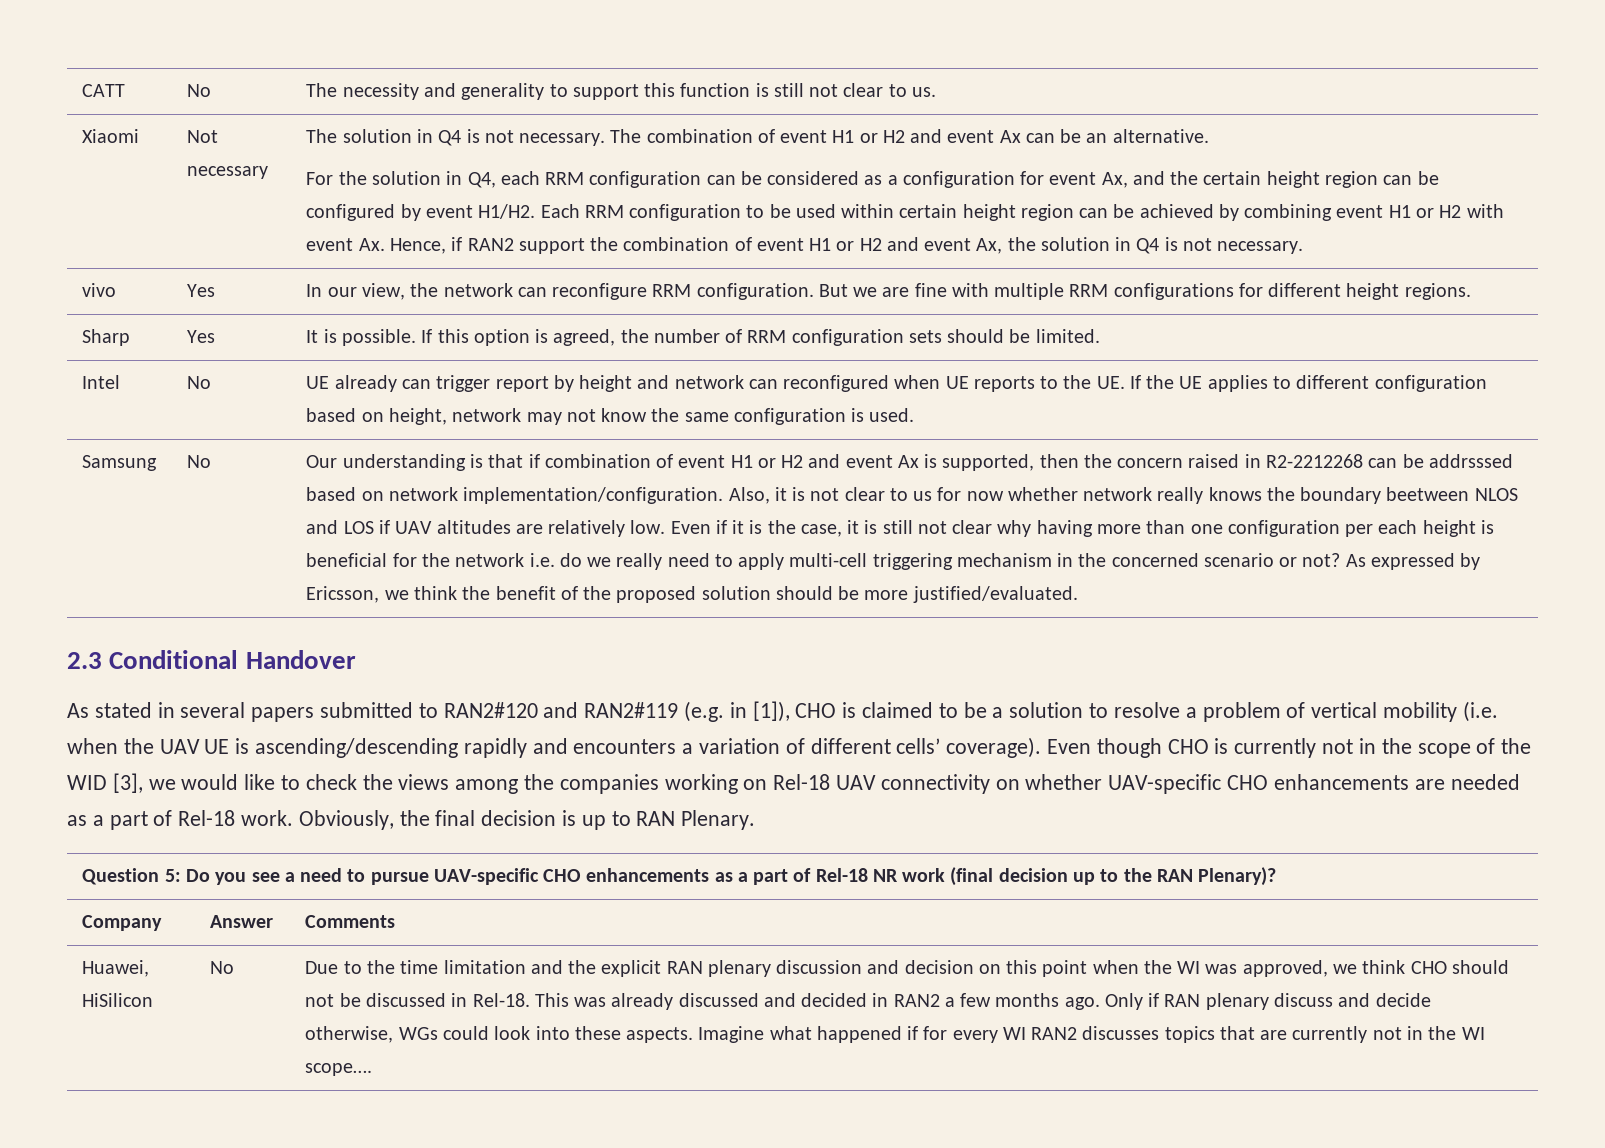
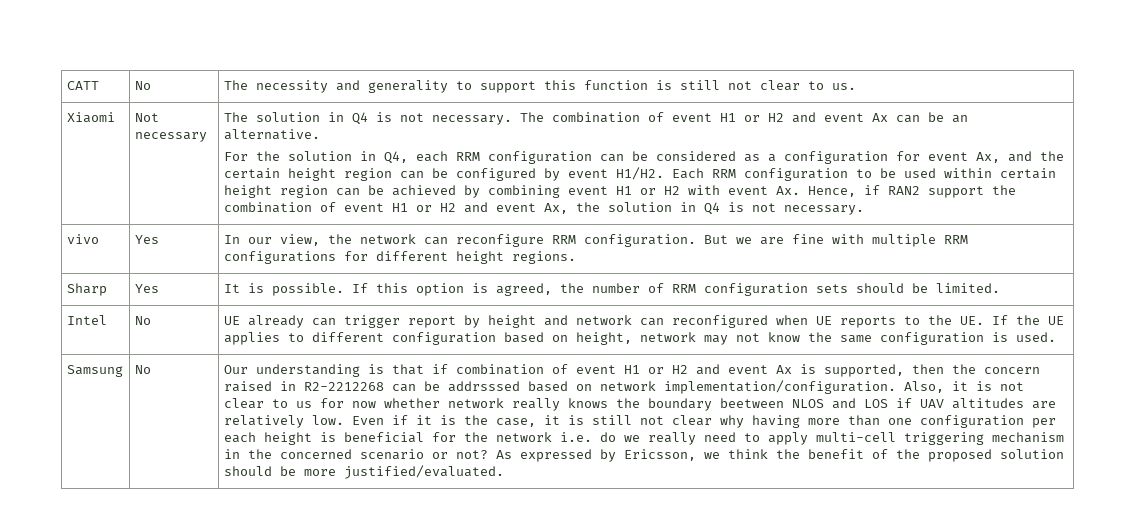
- 2.3 Conditional Handover
- As stated in several papers submitted to RAN2#120 and RAN2#119 (e.g. in [1]), CHO is claimed to be a solution to resolve a problem of vertical mobility (i.e. when the UAV UE is ascending/descending rapidly and encounters a variation of different cells’ coverage). Even though CHO is currently not in the scope of the WID [3], we would like to check the views among the companies working on Rel-18 UAV connectivity on whether UAV-specific CHO enhancements are needed as a part of Rel-18 work. Obviously, the final decision is up to RAN Plenary.
- Question 5: Do you see a need to pursue UAV-specific CHO enhancements as a part of Rel-18 NR work (final decision up to the RAN Plenary)?
- Company | Answer | Comments
- Huawei, HiSilicon | No | Due to the time limitation and the explicit RAN plenary discussion and decision on this point when the WI was approved, we think CHO should not be discussed in Rel-18. This was already discussed and decided in RAN2 a few months ago. Only if RAN plenary discuss and decide otherwise, WGs could look into these aspects. Imagine what happened if for every WI RAN2 discusses topics that are currently not in the WI scope….

